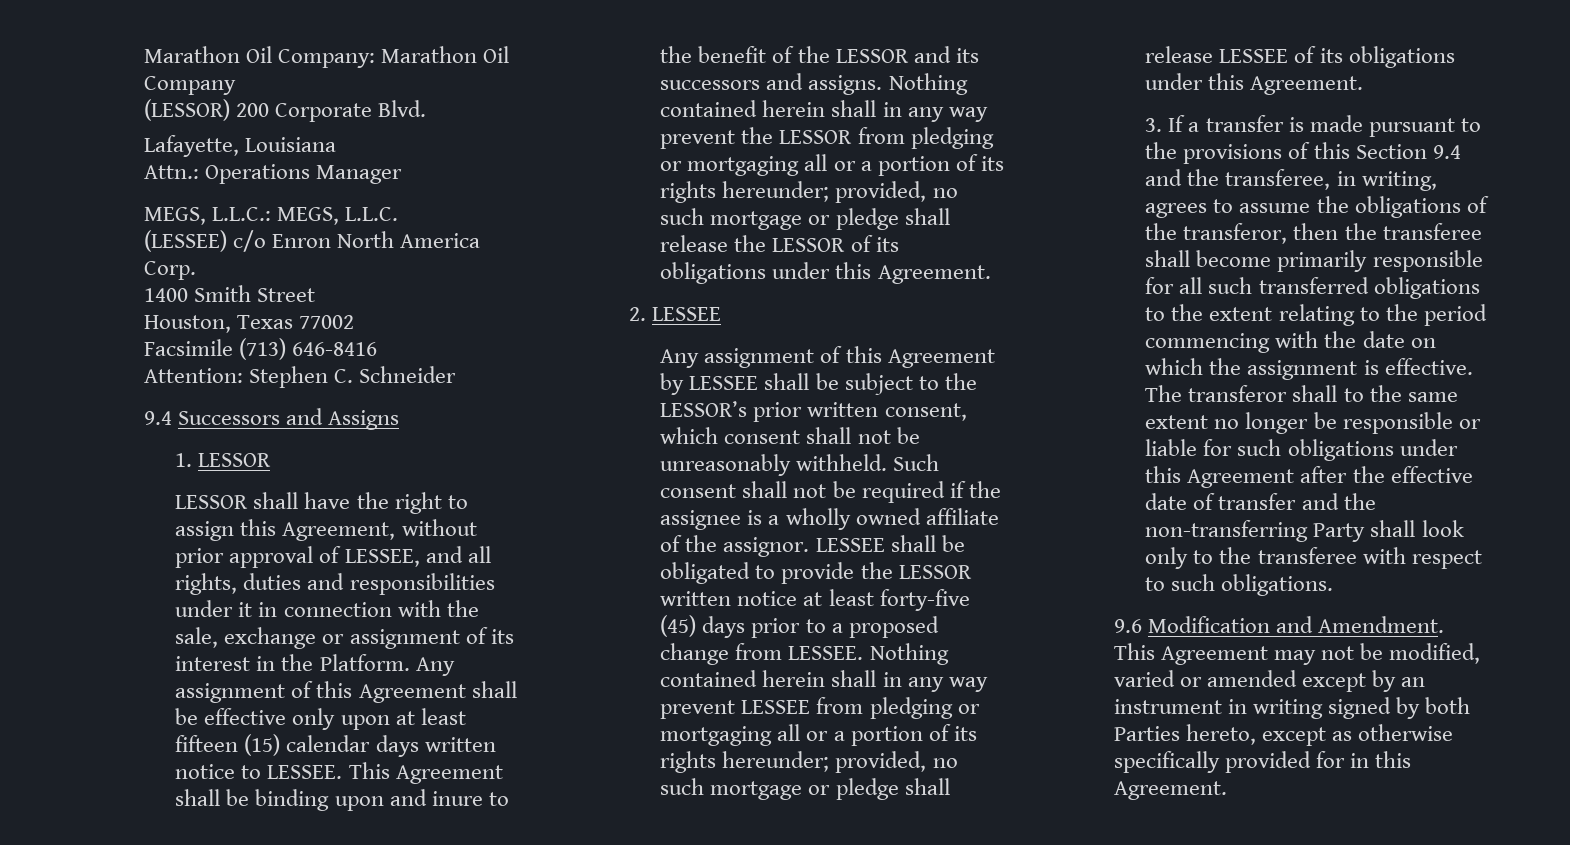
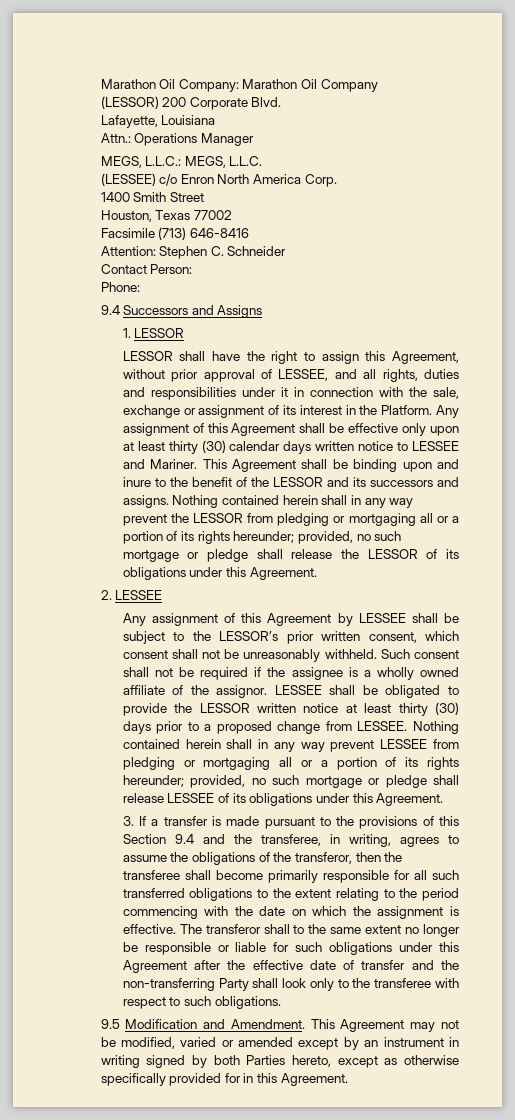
+ Contact Person:
+ Phone:
- Any assignment of this Agreement shall be effective only upon at least fifteen (15) calendar days written notice to LESSEE.
+ Any assignment of this Agreement shall be effective only upon at least thirty (30) calendar days written notice to LESSEE and Mariner.
- LESSEE shall be obligated to provide the LESSOR written notice at least forty-five (45) days prior to a proposed change from LESSEE.
+ LESSEE shall be obligated to provide the LESSOR written notice at least thirty (30) days prior to a proposed change from LESSEE.
- 9.6 Modification and Amendment.
+ 9.5 Modification and Amendment.

